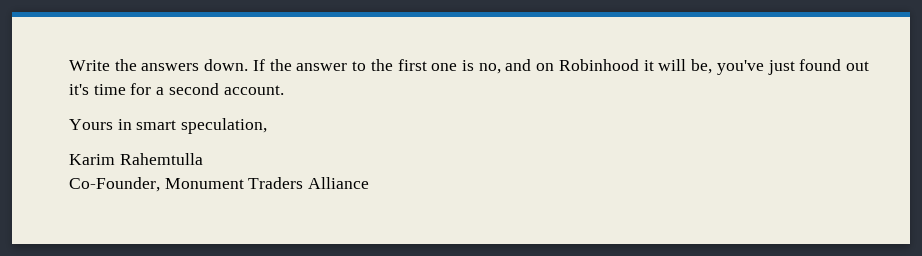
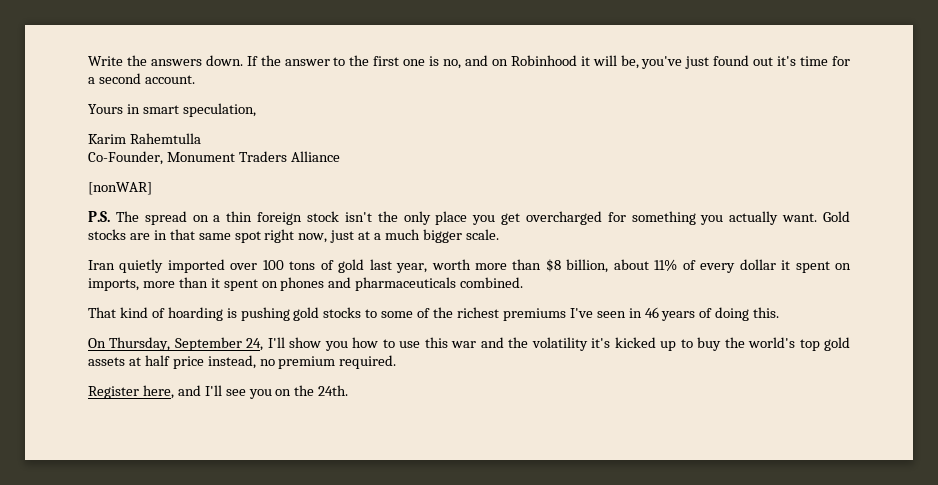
+ [nonWAR]
+ P.S. The spread on a thin foreign stock isn't the only place you get overcharged for something you actually want. Gold stocks are in that same spot right now, just at a much bigger scale.
+ Iran quietly imported over 100 tons of gold last year, worth more than $8 billion, about 11% of every dollar it spent on imports, more than it spent on phones and pharmaceuticals combined.
+ That kind of hoarding is pushing gold stocks to some of the richest premiums I've seen in 46 years of doing this.
+ On Thursday, September 24, I'll show you how to use this war and the volatility it's kicked up to buy the world's top gold assets at half price instead, no premium required.
+ Register here, and I'll see you on the 24th.

